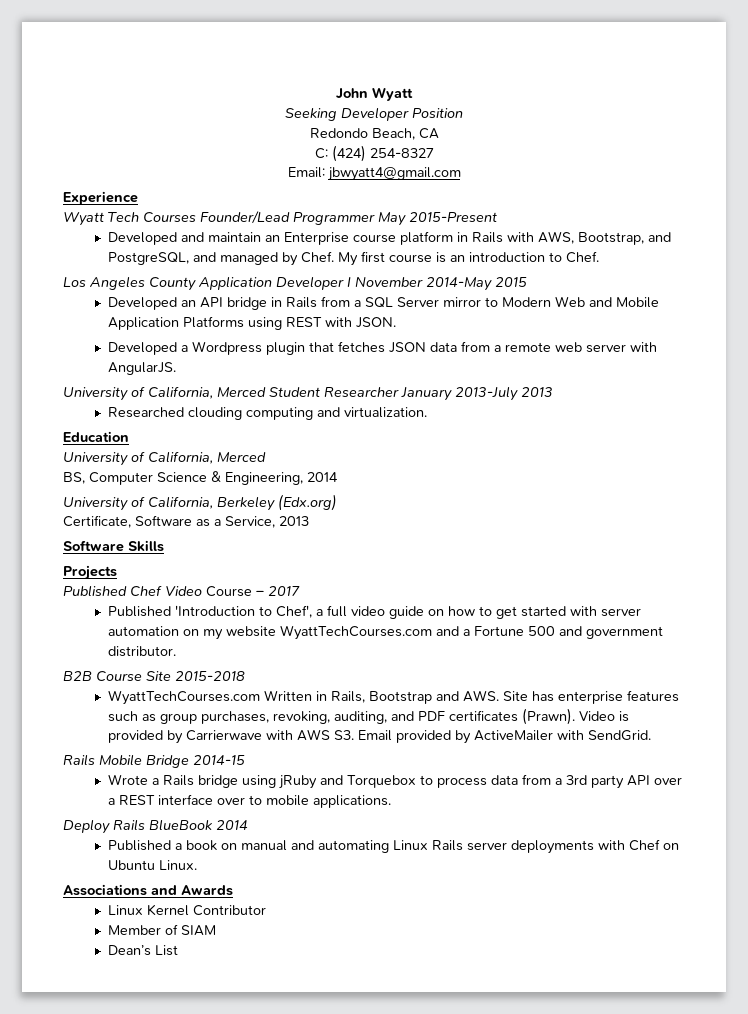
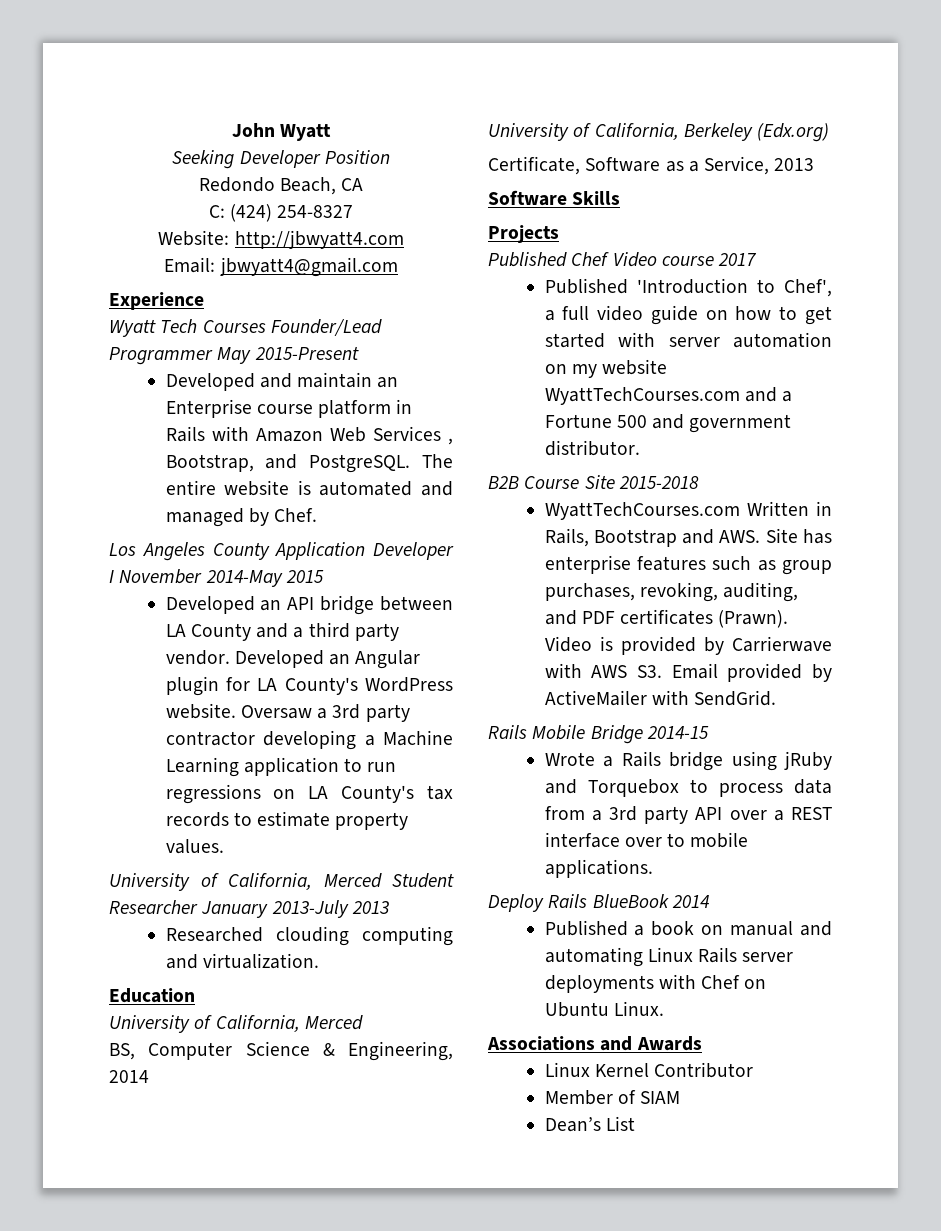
+ Website: http://jbwyatt4.com
- Developed and maintain an Enterprise course platform in Rails with AWS, Bootstrap, and PostgreSQL, and managed by Chef. My first course is an introduction to Chef.
+ Developed and maintain an Enterprise course platform in Rails with Amazon Web Services , Bootstrap, and PostgreSQL. The entire website is automated and managed by Chef.
- Developed an API bridge in Rails from a SQL Server mirror to Modern Web and Mobile Application Platforms using REST with JSON.
- Developed a Wordpress plugin that fetches JSON data from a remote web server with AngularJS.
+ Developed an API bridge between LA County and a third party vendor. Developed an Angular plugin for LA County's WordPress website. Oversaw a 3rd party contractor developing a Machine Learning application to run regressions on LA County's tax records to estimate property values.
- Published Chef Video Course – 2017
+ Published Chef Video course 2017

